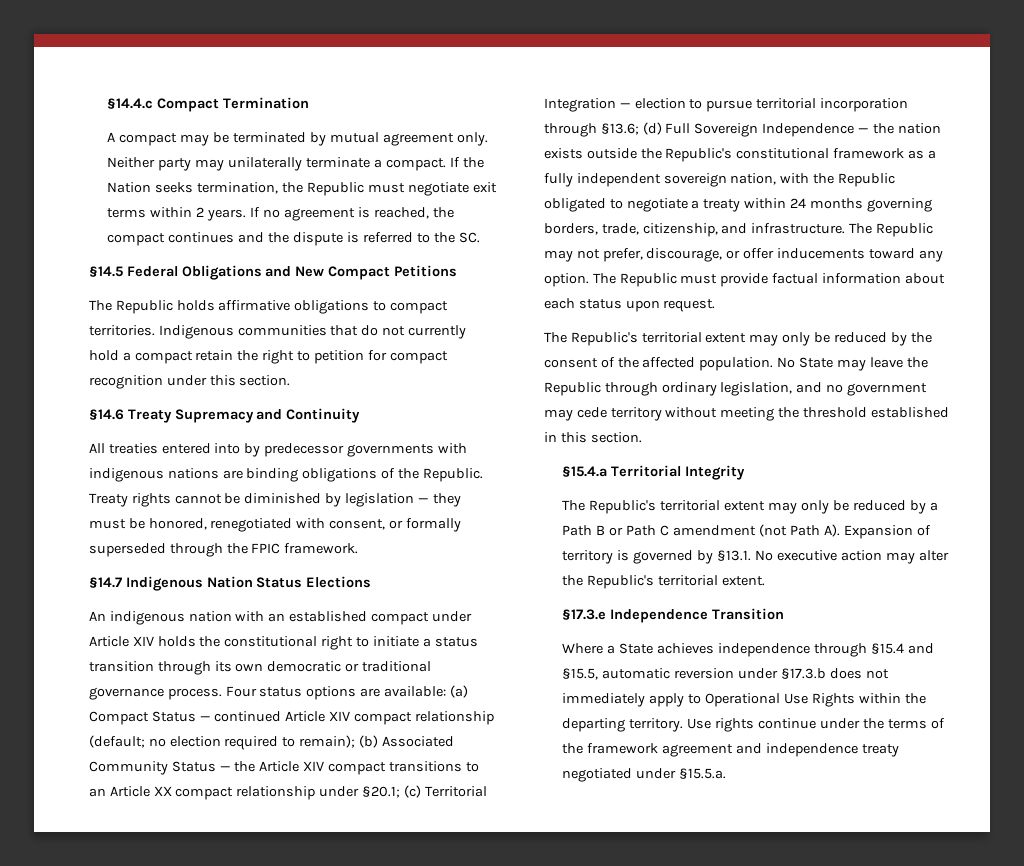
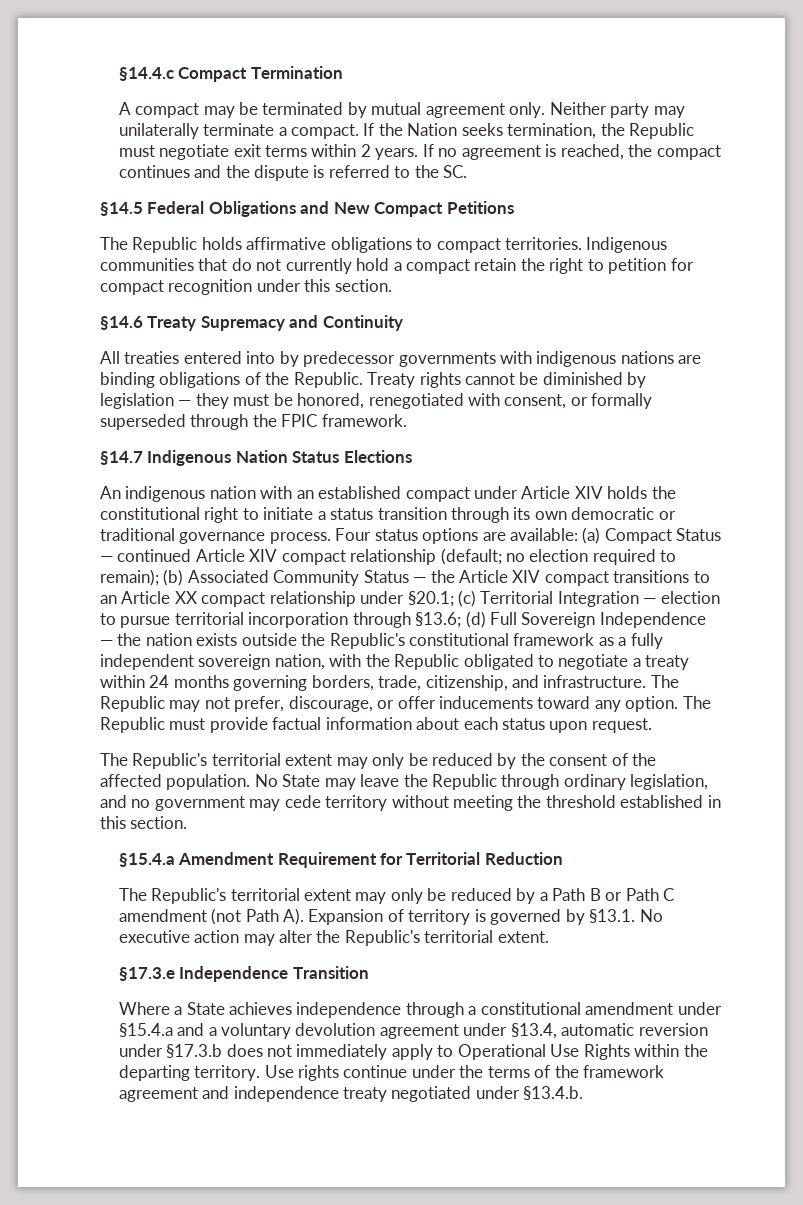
- §15.4.a Territorial Integrity
+ §15.4.a Amendment Requirement for Territorial Reduction
- Where a State achieves independence through §15.4 and §15.5, automatic reversion under §17.3.b does not immediately apply to Operational Use Rights within the departing territory.
+ Where a State achieves independence through a constitutional amendment under §15.4.a and a voluntary devolution agreement under §13.4, automatic reversion under §17.3.b does not immediately apply to Operational Use Rights within the departing territory.
- Use rights continue under the terms of the framework agreement and independence treaty negotiated under §15.5.a.
+ Use rights continue under the terms of the framework agreement and independence treaty negotiated under §13.4.b.

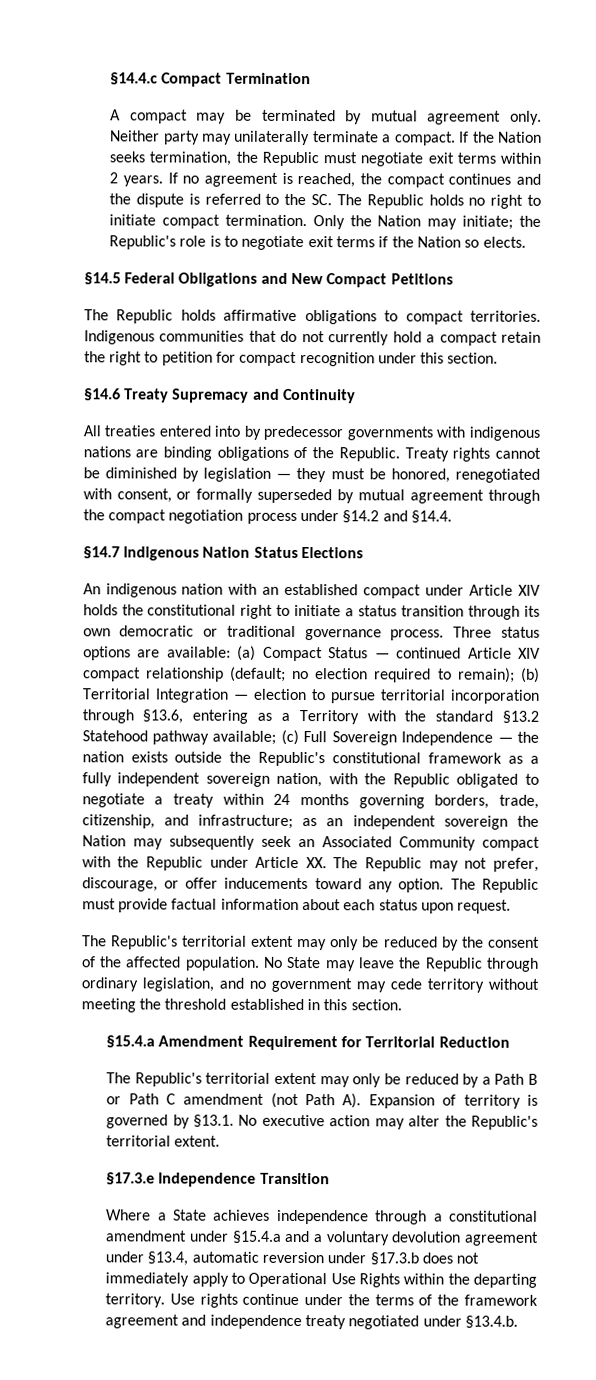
- If no agreement is reached, the compact continues and the dispute is referred to the SC.
+ If no agreement is reached, the compact continues and the dispute is referred to the SC. The Republic holds no right to initiate compact termination. Only the Nation may initiate; the Republic's role is to negotiate exit terms if the Nation so elects.
- Treaty rights cannot be diminished by legislation — they must be honored, renegotiated with consent, or formally superseded through the FPIC framework.
+ Treaty rights cannot be diminished by legislation — they must be honored, renegotiated with consent, or formally superseded by mutual agreement through the compact negotiation process under §14.2 and §14.4.
- Four status options are available:
+ Three status options are available:
- (b) Associated Community Status — the Article XIV compact transitions to an Article XX compact relationship under §20.1; (c) Territorial Integration — election to pursue territorial incorporation through §13.6; (d) Full Sovereign Independence — the nation exists outside the Republic's constitutional framework as a fully independent sovereign nation, with the Republic obligated to negotiate a treaty within 24 months governing borders, trade, citizenship, and infrastructure. The Republic may not prefer, discourage, or offer inducements toward any option.
+ (b) Territorial Integration — election to pursue territorial incorporation through §13.6, entering as a Territory with the standard §13.2 Statehood pathway available; (c) Full Sovereign Independence — the nation exists outside the Republic's constitutional framework as a fully independent sovereign nation, with the Republic obligated to negotiate a treaty within 24 months governing borders, trade, citizenship, and infrastructure; as an independent sovereign the Nation may subsequently seek an Associated Community compact with the Republic under Article XX. The Republic may not prefer, discourage, or offer inducements toward any option.

